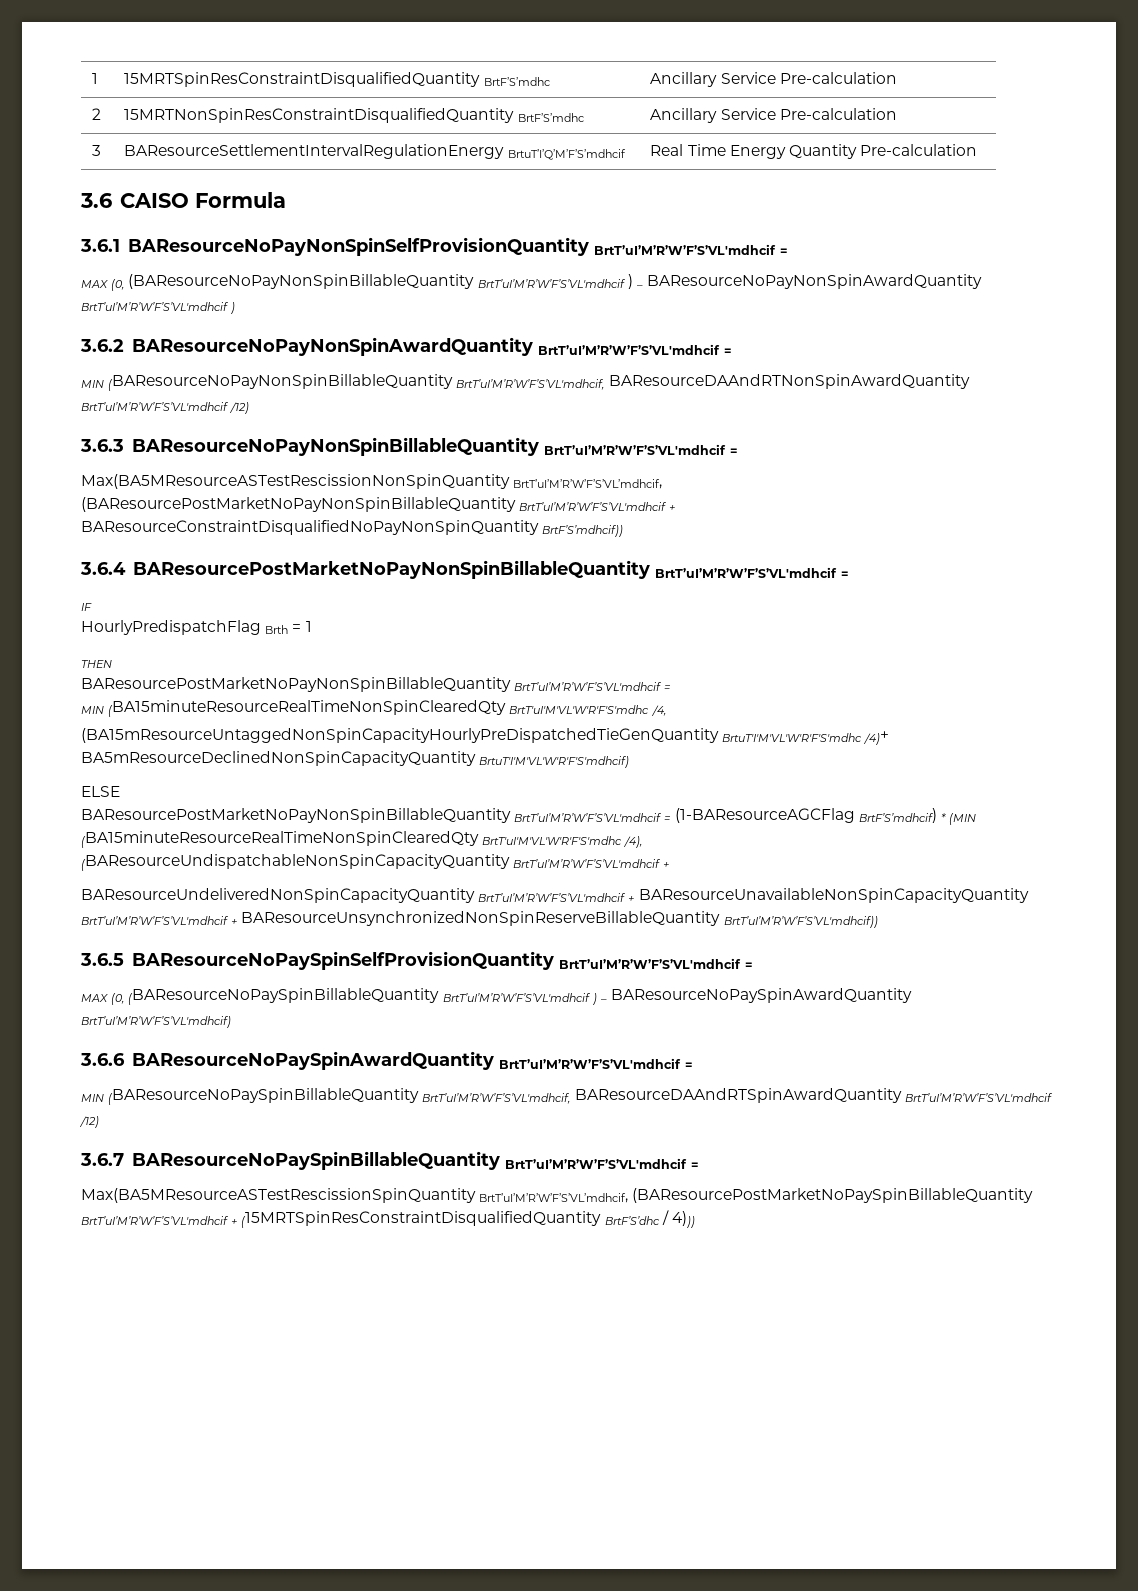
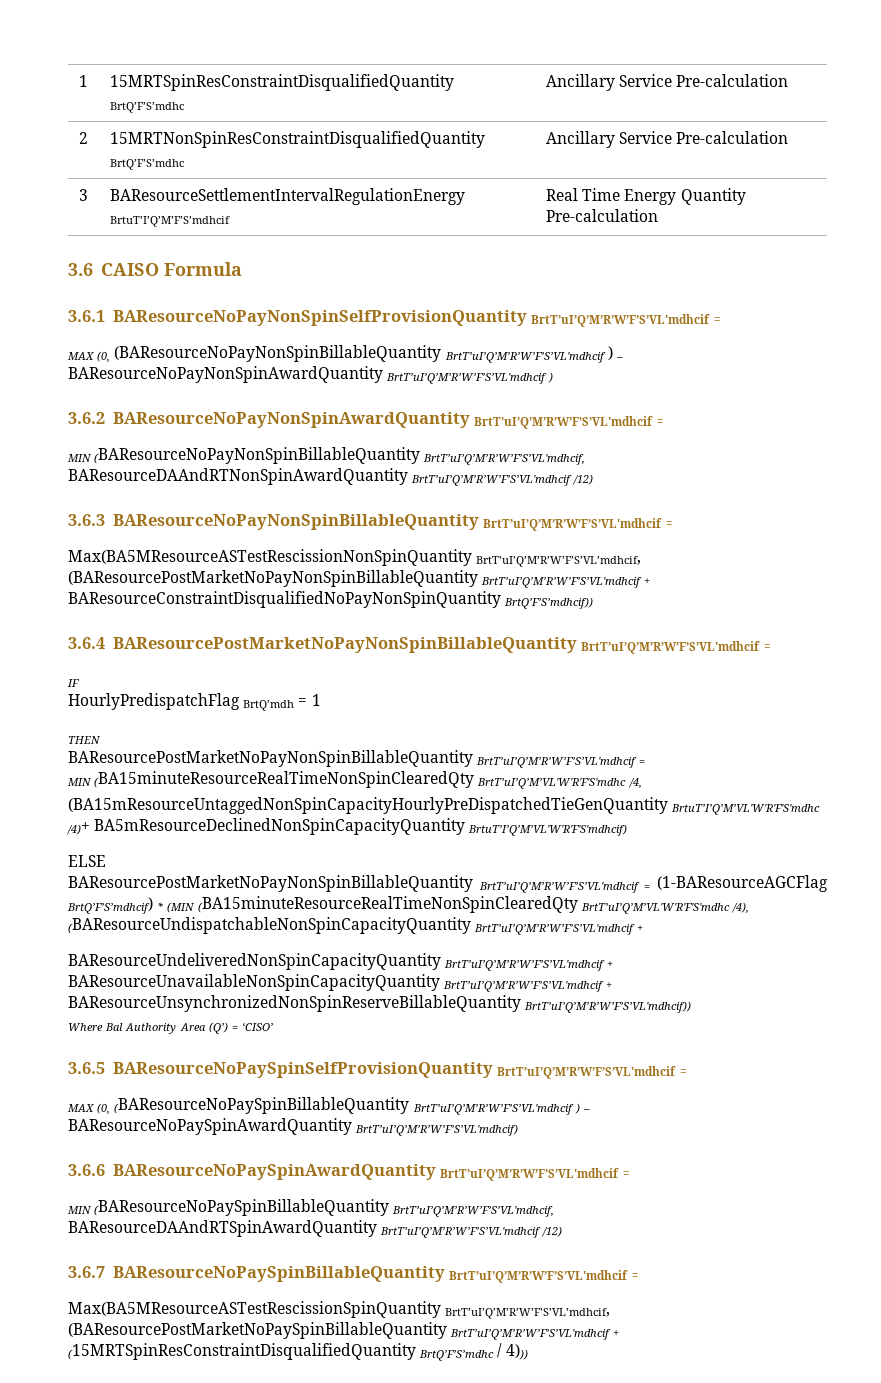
- 1 | 15MRTSpinResConstraintDisqualifiedQuantity BrtF’S’mdhc | Ancillary Service Pre-calculation
+ 1 | 15MRTSpinResConstraintDisqualifiedQuantity BrtQ’F’S’mdhc | Ancillary Service Pre-calculation
- 2 | 15MRTNonSpinResConstraintDisqualifiedQuantity BrtF’S’mdhc | Ancillary Service Pre-calculation
+ 2 | 15MRTNonSpinResConstraintDisqualifiedQuantity BrtQ’F’S’mdhc | Ancillary Service Pre-calculation
- 3.6.1 BAResourceNoPayNonSpinSelfProvisionQuantity BrtT’uI’M’R’W’F’S’VL'mdhcif =
+ 3.6.1 BAResourceNoPayNonSpinSelfProvisionQuantity BrtT’uI’Q’M’R’W’F’S’VL'mdhcif =
- MAX (0, (BAResourceNoPayNonSpinBillableQuantity BrtT’uI’M’R’W’F’S’VL'mdhcif ) – BAResourceNoPayNonSpinAwardQuantity BrtT’uI’M’R’W’F’S’VL'mdhcif )
+ MAX (0, (BAResourceNoPayNonSpinBillableQuantity BrtT’uI’Q’M’R’W’F’S’VL'mdhcif ) – BAResourceNoPayNonSpinAwardQuantity BrtT’uI’Q’M’R’W’F’S’VL'mdhcif )
- 3.6.2 BAResourceNoPayNonSpinAwardQuantity BrtT’uI’M’R’W’F’S’VL'mdhcif =
+ 3.6.2 BAResourceNoPayNonSpinAwardQuantity BrtT’uI’Q’M’R’W’F’S’VL'mdhcif =
- MIN (BAResourceNoPayNonSpinBillableQuantity BrtT’uI’M’R’W’F’S’VL'mdhcif, BAResourceDAAndRTNonSpinAwardQuantity BrtT’uI’M’R’W’F’S’VL'mdhcif /12)
+ MIN (BAResourceNoPayNonSpinBillableQuantity BrtT’uI’Q’M’R’W’F’S’VL'mdhcif, BAResourceDAAndRTNonSpinAwardQuantity BrtT’uI’Q’M’R’W’F’S’VL'mdhcif /12)
- 3.6.3 BAResourceNoPayNonSpinBillableQuantity BrtT’uI’M’R’W’F’S’VL'mdhcif =
+ 3.6.3 BAResourceNoPayNonSpinBillableQuantity BrtT’uI’Q’M’R’W’F’S’VL'mdhcif =
- Max(BA5MResourceASTestRescissionNonSpinQuantity BrtT’uI’M’R’W’F’S’VL’mdhcif, (BAResourcePostMarketNoPayNonSpinBillableQuantity BrtT’uI’M’R’W’F’S’VL'mdhcif + BAResourceConstraintDisqualifiedNoPayNonSpinQuantity BrtF’S’mdhcif))
+ Max(BA5MResourceASTestRescissionNonSpinQuantity BrtT’uI’Q’M’R’W’F’S’VL’mdhcif, (BAResourcePostMarketNoPayNonSpinBillableQuantity BrtT’uI’Q’M’R’W’F’S’VL'mdhcif + BAResourceConstraintDisqualifiedNoPayNonSpinQuantity BrtQ’F’S’mdhcif))
- 3.6.4 BAResourcePostMarketNoPayNonSpinBillableQuantity BrtT’uI’M’R’W’F’S’VL'mdhcif =
+ 3.6.4 BAResourcePostMarketNoPayNonSpinBillableQuantity BrtT’uI’Q’M’R’W’F’S’VL'mdhcif =
- HourlyPredispatchFlag Brth = 1
+ HourlyPredispatchFlag BrtQ’mdh = 1
  THEN
- BAResourcePostMarketNoPayNonSpinBillableQuantity BrtT’uI’M’R’W’F’S’VL'mdhcif =
+ BAResourcePostMarketNoPayNonSpinBillableQuantity BrtT’uI’Q’M’R’W’F’S’VL'mdhcif =
- MIN (BA15minuteResourceRealTimeNonSpinClearedQty BrtT'uI'M'VL'W'R'F'S'mdhc /4,
+ MIN (BA15minuteResourceRealTimeNonSpinClearedQty BrtT’uI’Q’M’VL'W'R'F'S'mdhc /4,
- (BA15mResourceUntaggedNonSpinCapacityHourlyPreDispatchedTieGenQuantity BrtuT'I'M'VL'W'R'F'S'mdhc /4)+ BA5mResourceDeclinedNonSpinCapacityQuantity BrtuT'I'M'VL'W'R'F'S'mdhcif)
+ (BA15mResourceUntaggedNonSpinCapacityHourlyPreDispatchedTieGenQuantity BrtuT’I’Q’M’VL'W'R'F'S'mdhc /4)+ BA5mResourceDeclinedNonSpinCapacityQuantity BrtuT’I’Q’M’VL'W'R'F'S'mdhcif)
- BAResourcePostMarketNoPayNonSpinBillableQuantity BrtT’uI’M’R’W’F’S’VL'mdhcif = (1-BAResourceAGCFlag BrtF’S’mdhcif) * (MIN (BA15minuteResourceRealTimeNonSpinClearedQty BrtT'uI'M'VL'W'R'F'S'mdhc /4), (BAResourceUndispatchableNonSpinCapacityQuantity BrtT’uI’M’R’W’F’S’VL'mdhcif +
+ BAResourcePostMarketNoPayNonSpinBillableQuantity BrtT’uI’Q’M’R’W’F’S’VL'mdhcif = (1-BAResourceAGCFlag BrtQ’F’S’mdhcif) * (MIN (BA15minuteResourceRealTimeNonSpinClearedQty BrtT’uI’Q’M’VL'W'R'F'S'mdhc /4), (BAResourceUndispatchableNonSpinCapacityQuantity BrtT’uI’Q’M’R’W’F’S’VL'mdhcif +
- BAResourceUndeliveredNonSpinCapacityQuantity BrtT’uI’M’R’W’F’S’VL'mdhcif + BAResourceUnavailableNonSpinCapacityQuantity BrtT’uI’M’R’W’F’S’VL'mdhcif + BAResourceUnsynchronizedNonSpinReserveBillableQuantity BrtT’uI’M’R’W’F’S’VL'mdhcif))
+ BAResourceUndeliveredNonSpinCapacityQuantity BrtT’uI’Q’M’R’W’F’S’VL'mdhcif + BAResourceUnavailableNonSpinCapacityQuantity BrtT’uI’Q’M’R’W’F’S’VL'mdhcif + BAResourceUnsynchronizedNonSpinReserveBillableQuantity BrtT’uI’Q’M’R’W’F’S’VL'mdhcif))
+ Where Bal Authority Area (Q’) = ‘CISO’
- 3.6.5 BAResourceNoPaySpinSelfProvisionQuantity BrtT’uI’M’R’W’F’S’VL'mdhcif =
+ 3.6.5 BAResourceNoPaySpinSelfProvisionQuantity BrtT’uI’Q’M’R’W’F’S’VL'mdhcif =
- MAX (0, (BAResourceNoPaySpinBillableQuantity BrtT’uI’M’R’W’F’S’VL'mdhcif ) – BAResourceNoPaySpinAwardQuantity BrtT’uI’M’R’W’F’S’VL'mdhcif)
+ MAX (0, (BAResourceNoPaySpinBillableQuantity BrtT’uI’Q’M’R’W’F’S’VL'mdhcif ) – BAResourceNoPaySpinAwardQuantity BrtT’uI’Q’M’R’W’F’S’VL'mdhcif)
- 3.6.6 BAResourceNoPaySpinAwardQuantity BrtT’uI’M’R’W’F’S’VL'mdhcif =
+ 3.6.6 BAResourceNoPaySpinAwardQuantity BrtT’uI’Q’M’R’W’F’S’VL'mdhcif =
- MIN (BAResourceNoPaySpinBillableQuantity BrtT’uI’M’R’W’F’S’VL'mdhcif, BAResourceDAAndRTSpinAwardQuantity BrtT’uI’M’R’W’F’S’VL'mdhcif /12)
+ MIN (BAResourceNoPaySpinBillableQuantity BrtT’uI’Q’M’R’W’F’S’VL'mdhcif, BAResourceDAAndRTSpinAwardQuantity BrtT’uI’Q’M’R’W’F’S’VL'mdhcif /12)
- 3.6.7 BAResourceNoPaySpinBillableQuantity BrtT’uI’M’R’W’F’S’VL'mdhcif =
+ 3.6.7 BAResourceNoPaySpinBillableQuantity BrtT’uI’Q’M’R’W’F’S’VL'mdhcif =
- Max(BA5MResourceASTestRescissionSpinQuantity BrtT’uI’M’R’W’F’S’VL’mdhcif, (BAResourcePostMarketNoPaySpinBillableQuantity BrtT’uI’M’R’W’F’S’VL'mdhcif + (15MRTSpinResConstraintDisqualifiedQuantity BrtF’S’dhc / 4)))
+ Max(BA5MResourceASTestRescissionSpinQuantity BrtT’uI’Q’M’R’W’F’S’VL’mdhcif, (BAResourcePostMarketNoPaySpinBillableQuantity BrtT’uI’Q’M’R’W’F’S’VL'mdhcif + (15MRTSpinResConstraintDisqualifiedQuantity BrtQ’F’S’mdhc / 4)))

